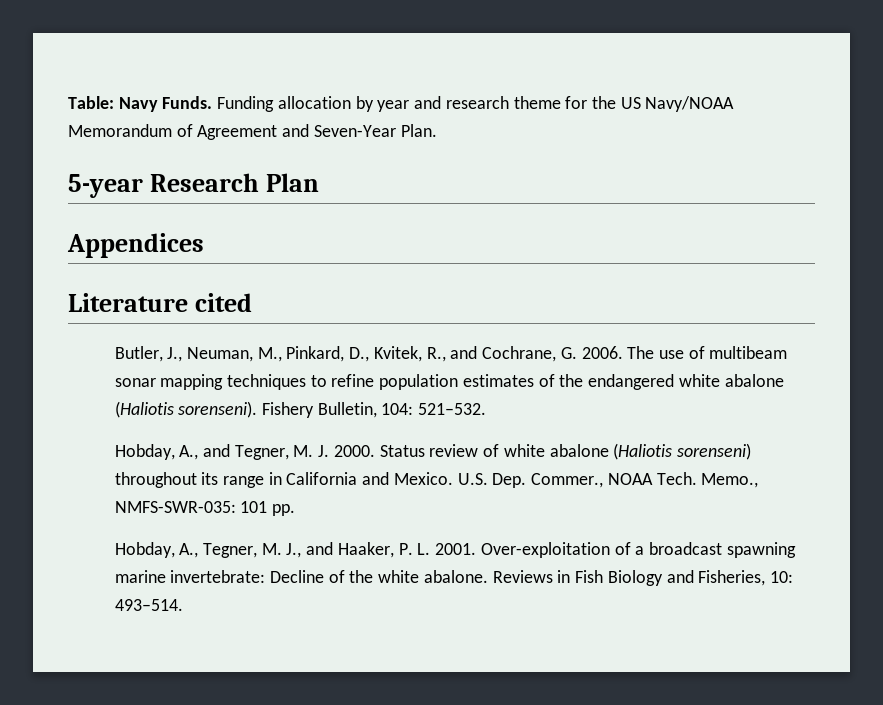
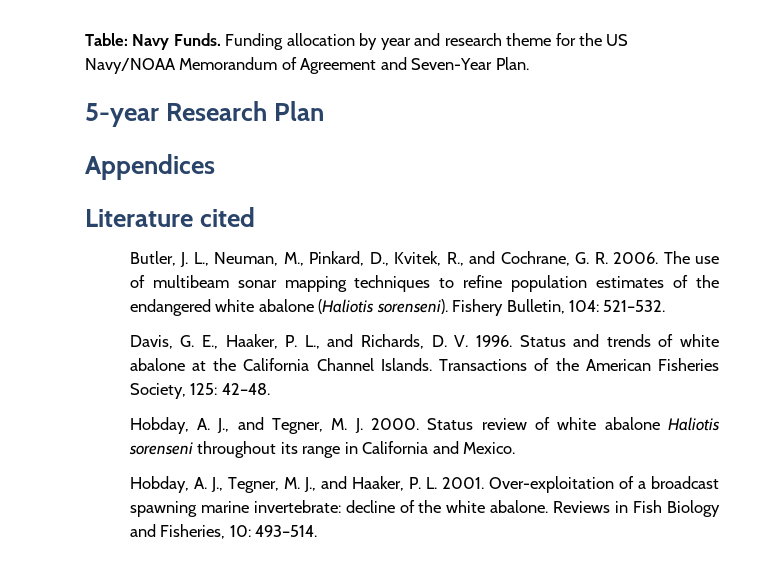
- Butler, J., Neuman, M., Pinkard, D., Kvitek, R., and Cochrane, G. 2006.
+ Butler, J. L., Neuman, M., Pinkard, D., Kvitek, R., and Cochrane, G. R. 2006.
- Hobday, A., and Tegner, M. J. 2000.
+ Davis, G. E., Haaker, P. L., and Richards, D. V. 1996. Status and trends of white abalone at the California Channel Islands. Transactions of the American Fisheries Society, 125: 42–48.
+ Hobday, A. J., and Tegner, M. J. 2000.
- Status review of white abalone (Haliotis sorenseni) throughout its range in California and Mexico. U.S. Dep. Commer., NOAA Tech. Memo., NMFS-SWR-035: 101 pp.
- Hobday, A., Tegner, M. J., and Haaker, P. L. 2001.
+ Status review of white abalone Haliotis sorenseni throughout its range in California and Mexico.
+ Hobday, A. J., Tegner, M. J., and Haaker, P. L. 2001.
- Over-exploitation of a broadcast spawning marine invertebrate: Decline of the white abalone.
+ Over-exploitation of a broadcast spawning marine invertebrate: decline of the white abalone.

